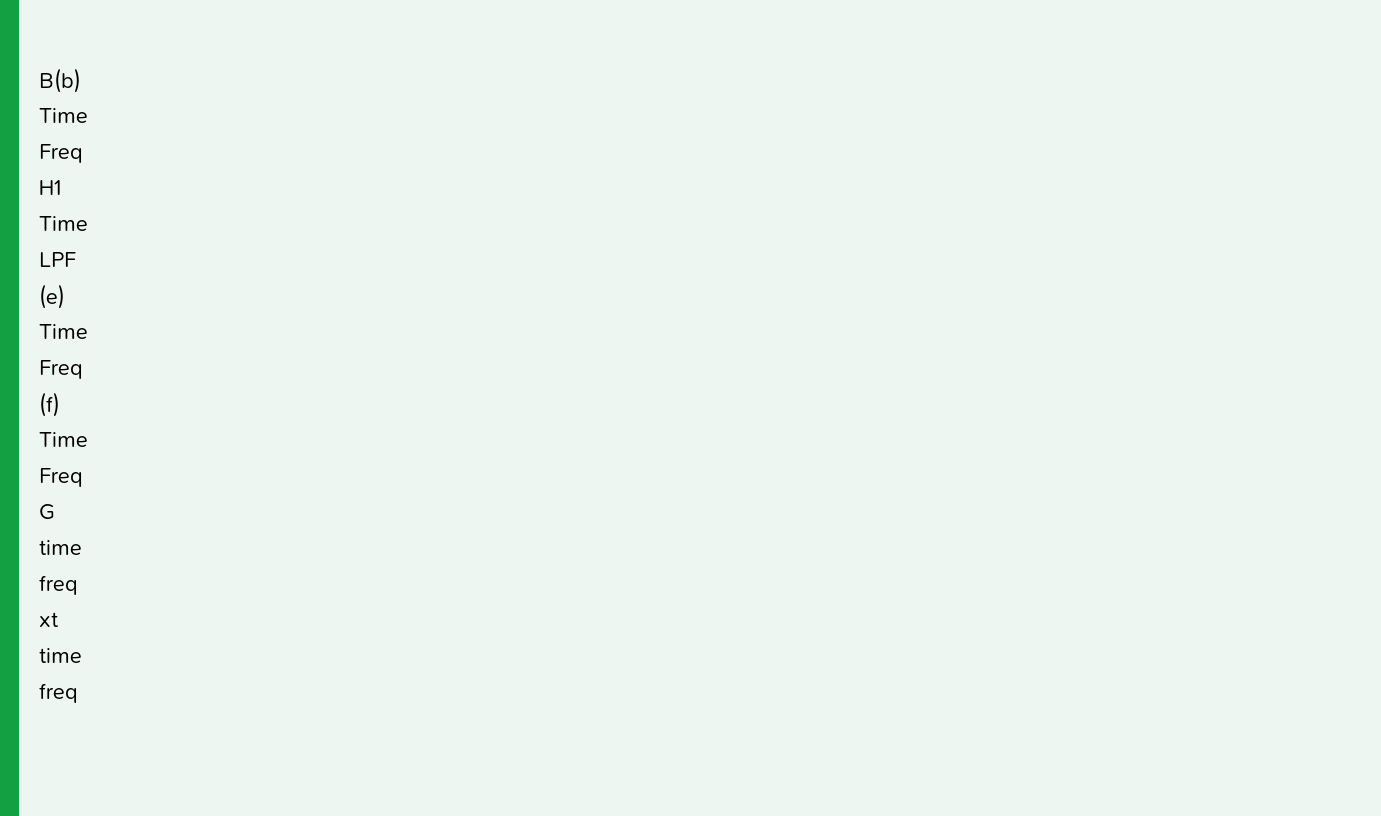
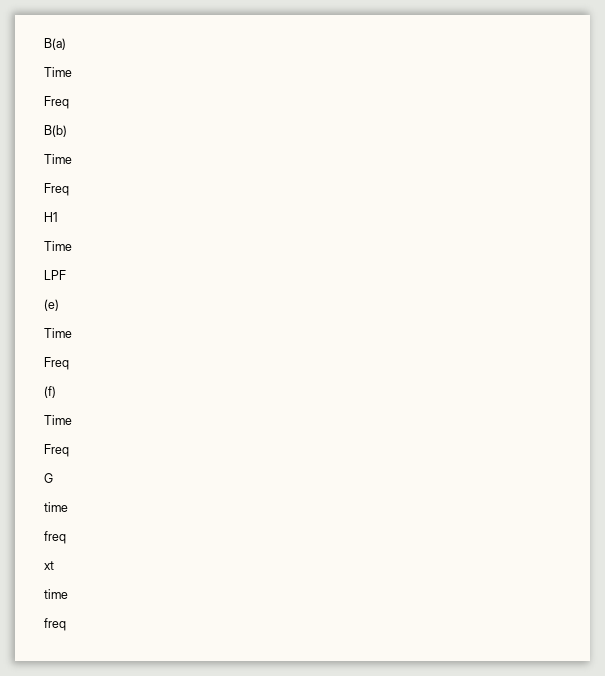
+ B(a)
+ Time
+ Freq

